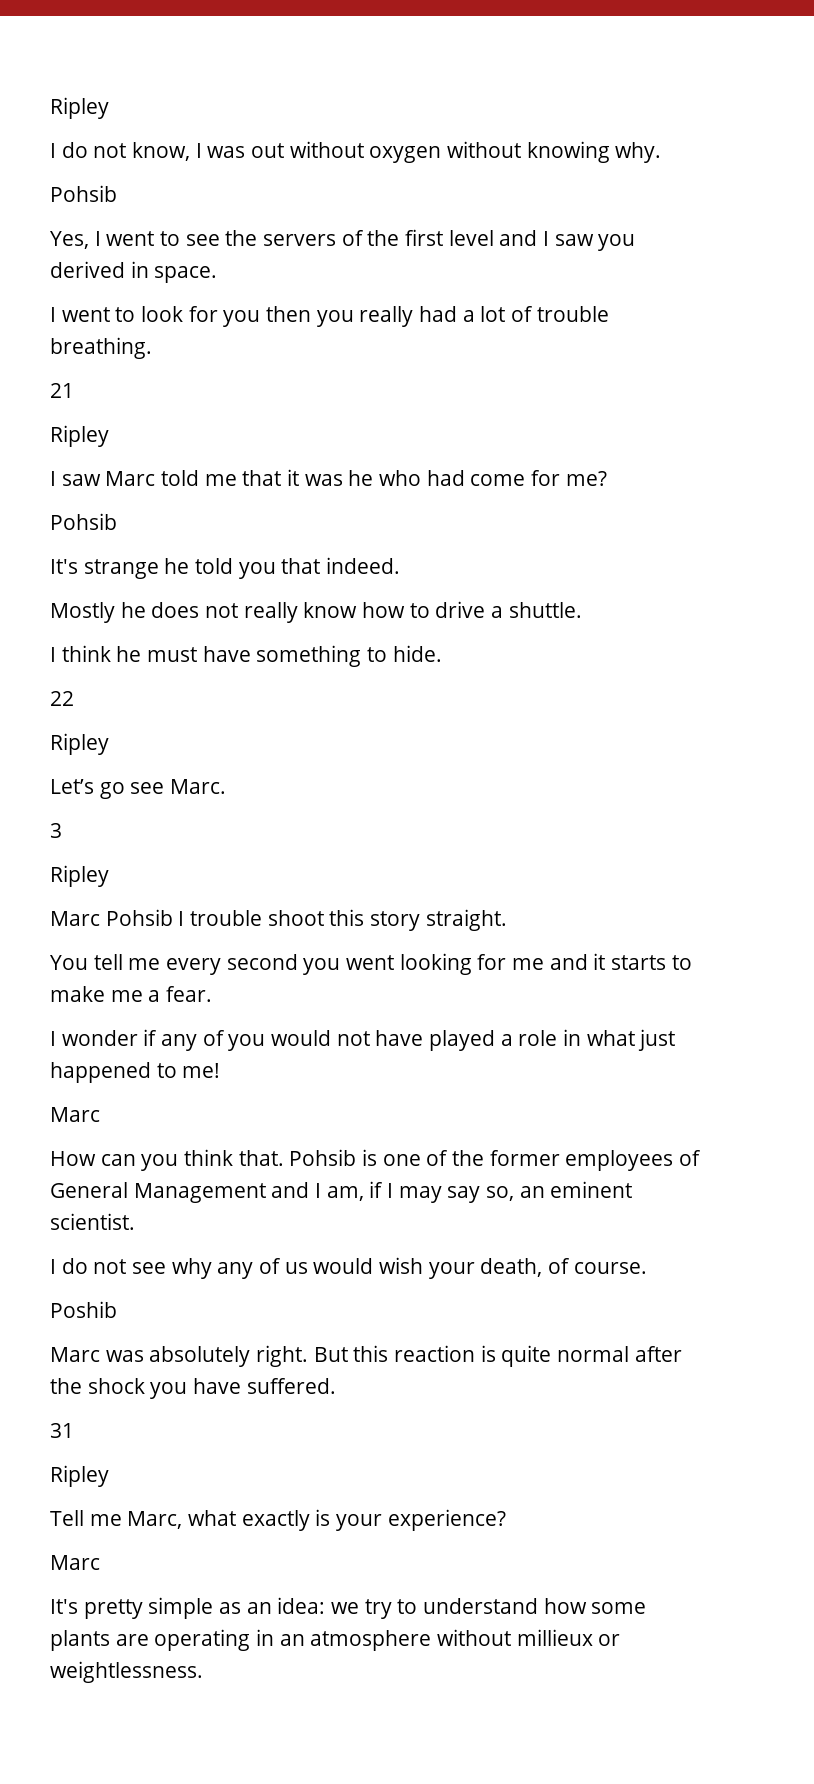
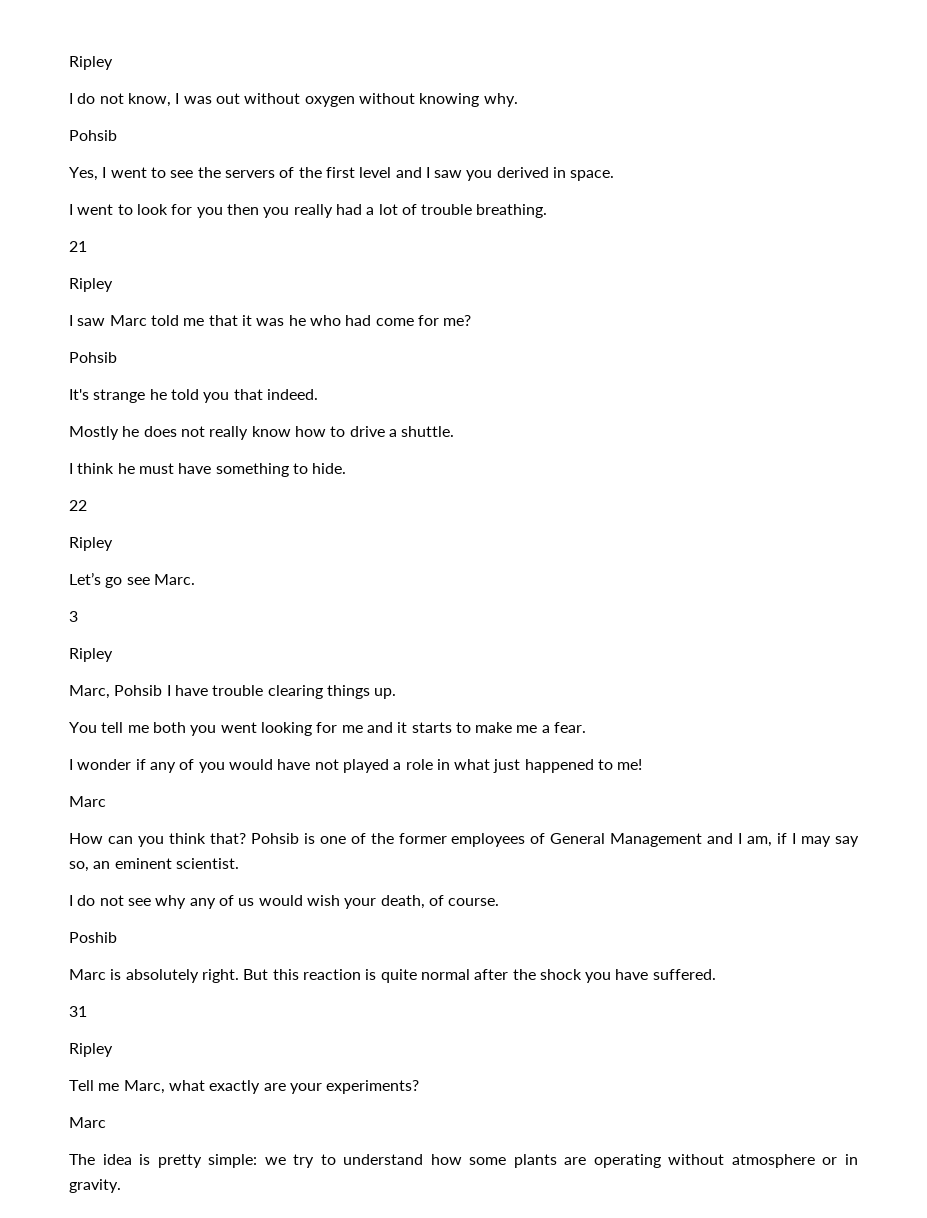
- Marc Pohsib I trouble shoot this story straight.
+ Marc, Pohsib I have trouble clearing things up.
- You tell me every second you went looking for me and it starts to make me a fear.
+ You tell me both you went looking for me and it starts to make me a fear.
- I wonder if any of you would not have played a role in what just happened to me!
+ I wonder if any of you would have not played a role in what just happened to me!
- How can you think that.
+ How can you think that?
- Marc was absolutely right.
+ Marc is absolutely right.
- Tell me Marc, what exactly is your experience?
+ Tell me Marc, what exactly are your experiments?
  Marc
- It's pretty simple as an idea: we try to understand how some plants are operating in an atmosphere without millieux or weightlessness.
+ The idea is pretty simple: we try to understand how some plants are operating without atmosphere or in gravity.

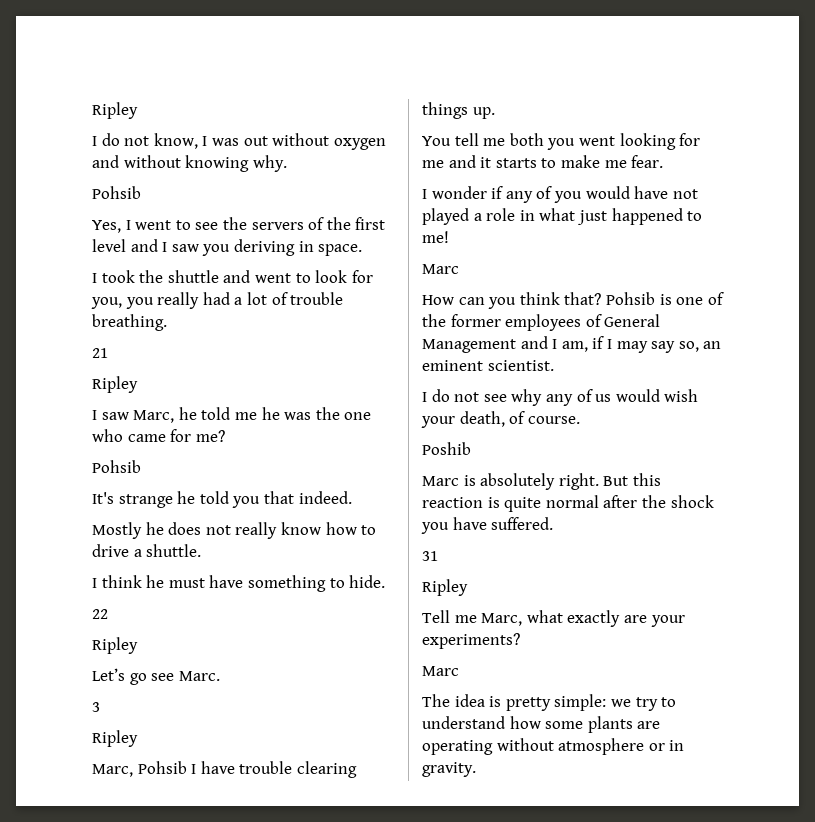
- I do not know, I was out without oxygen without knowing why.
+ I do not know, I was out without oxygen and without knowing why.
- Yes, I went to see the servers of the first level and I saw you derived in space.
+ Yes, I went to see the servers of the first level and I saw you deriving in space.
- I went to look for you then you really had a lot of trouble breathing.
+ I took the shuttle and went to look for you, you really had a lot of trouble breathing.
- I saw Marc told me that it was he who had come for me?
+ I saw Marc, he told me he was the one who came for me?
- You tell me both you went looking for me and it starts to make me a fear.
+ You tell me both you went looking for me and it starts to make me fear.

